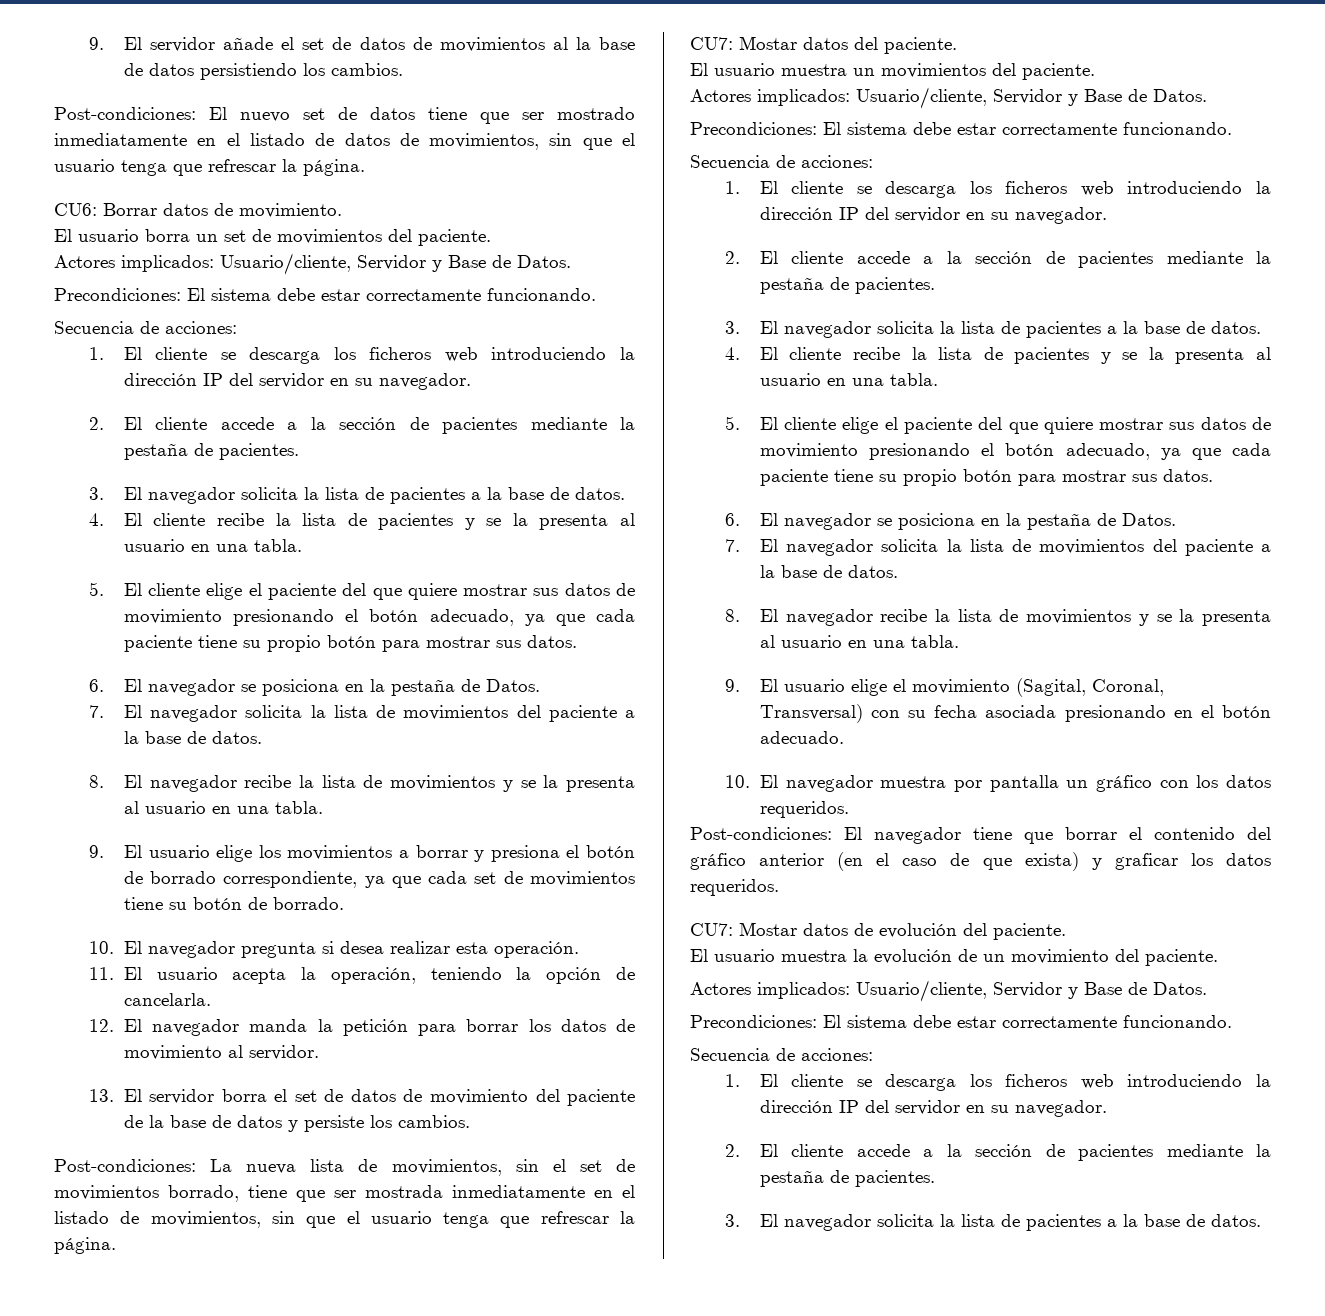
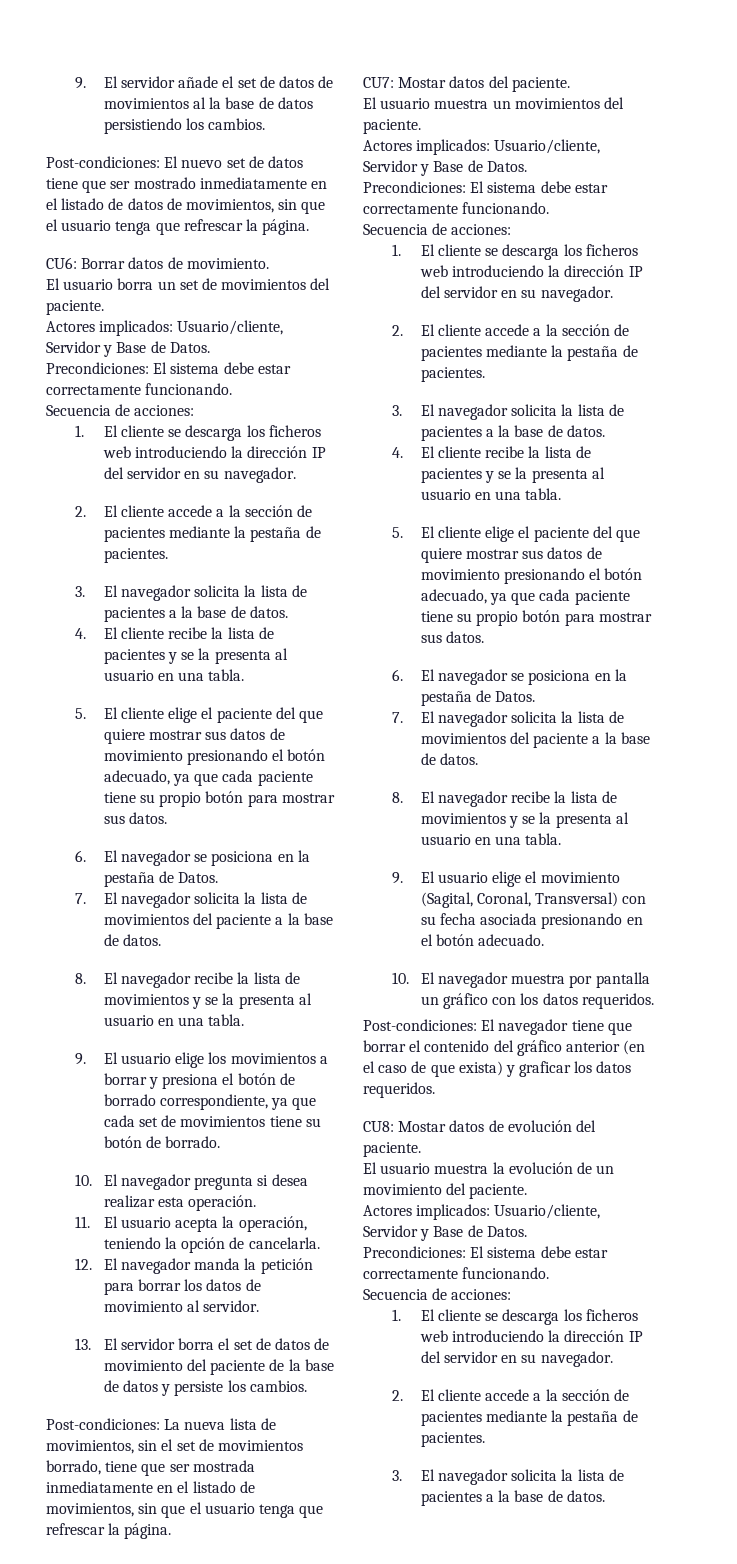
- CU7: Mostar datos de evolución del paciente.
+ CU8: Mostar datos de evolución del paciente.

